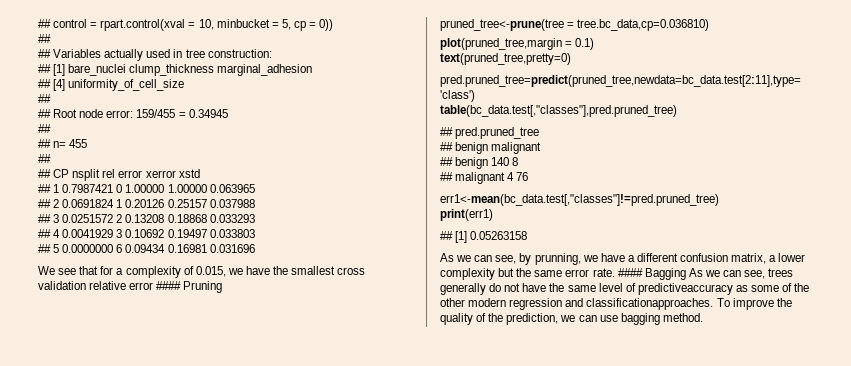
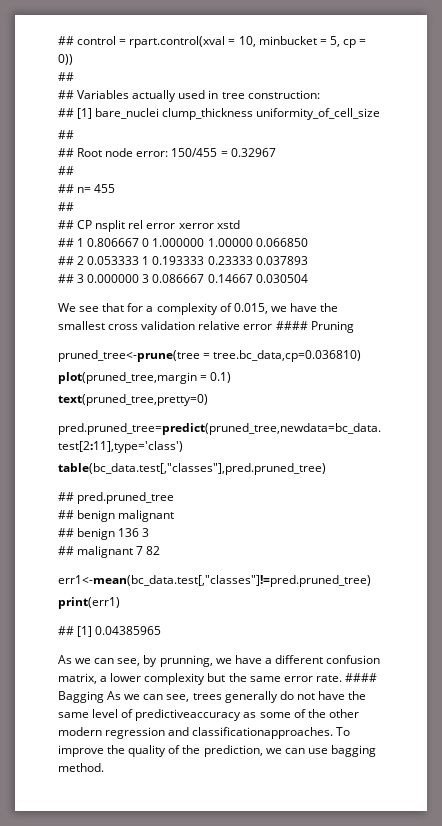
- ## [1] bare_nuclei clump_thickness marginal_adhesion
- ## [4] uniformity_of_cell_size
+ ## [1] bare_nuclei clump_thickness uniformity_of_cell_size
- ## Root node error: 159/455 = 0.34945
+ ## Root node error: 150/455 = 0.32967
- ## 1 0.7987421 0 1.00000 1.00000 0.063965
- ## 2 0.0691824 1 0.20126 0.25157 0.037988
- ## 3 0.0251572 2 0.13208 0.18868 0.033293
- ## 4 0.0041929 3 0.10692 0.19497 0.033803
- ## 5 0.0000000 6 0.09434 0.16981 0.031696
+ ## 1 0.806667 0 1.000000 1.00000 0.066850
+ ## 2 0.053333 1 0.193333 0.23333 0.037893
+ ## 3 0.000000 3 0.086667 0.14667 0.030504
- ## benign 140 8
+ ## benign 136 3
- ## malignant 4 76
+ ## malignant 7 82
- ## [1] 0.05263158
+ ## [1] 0.04385965

